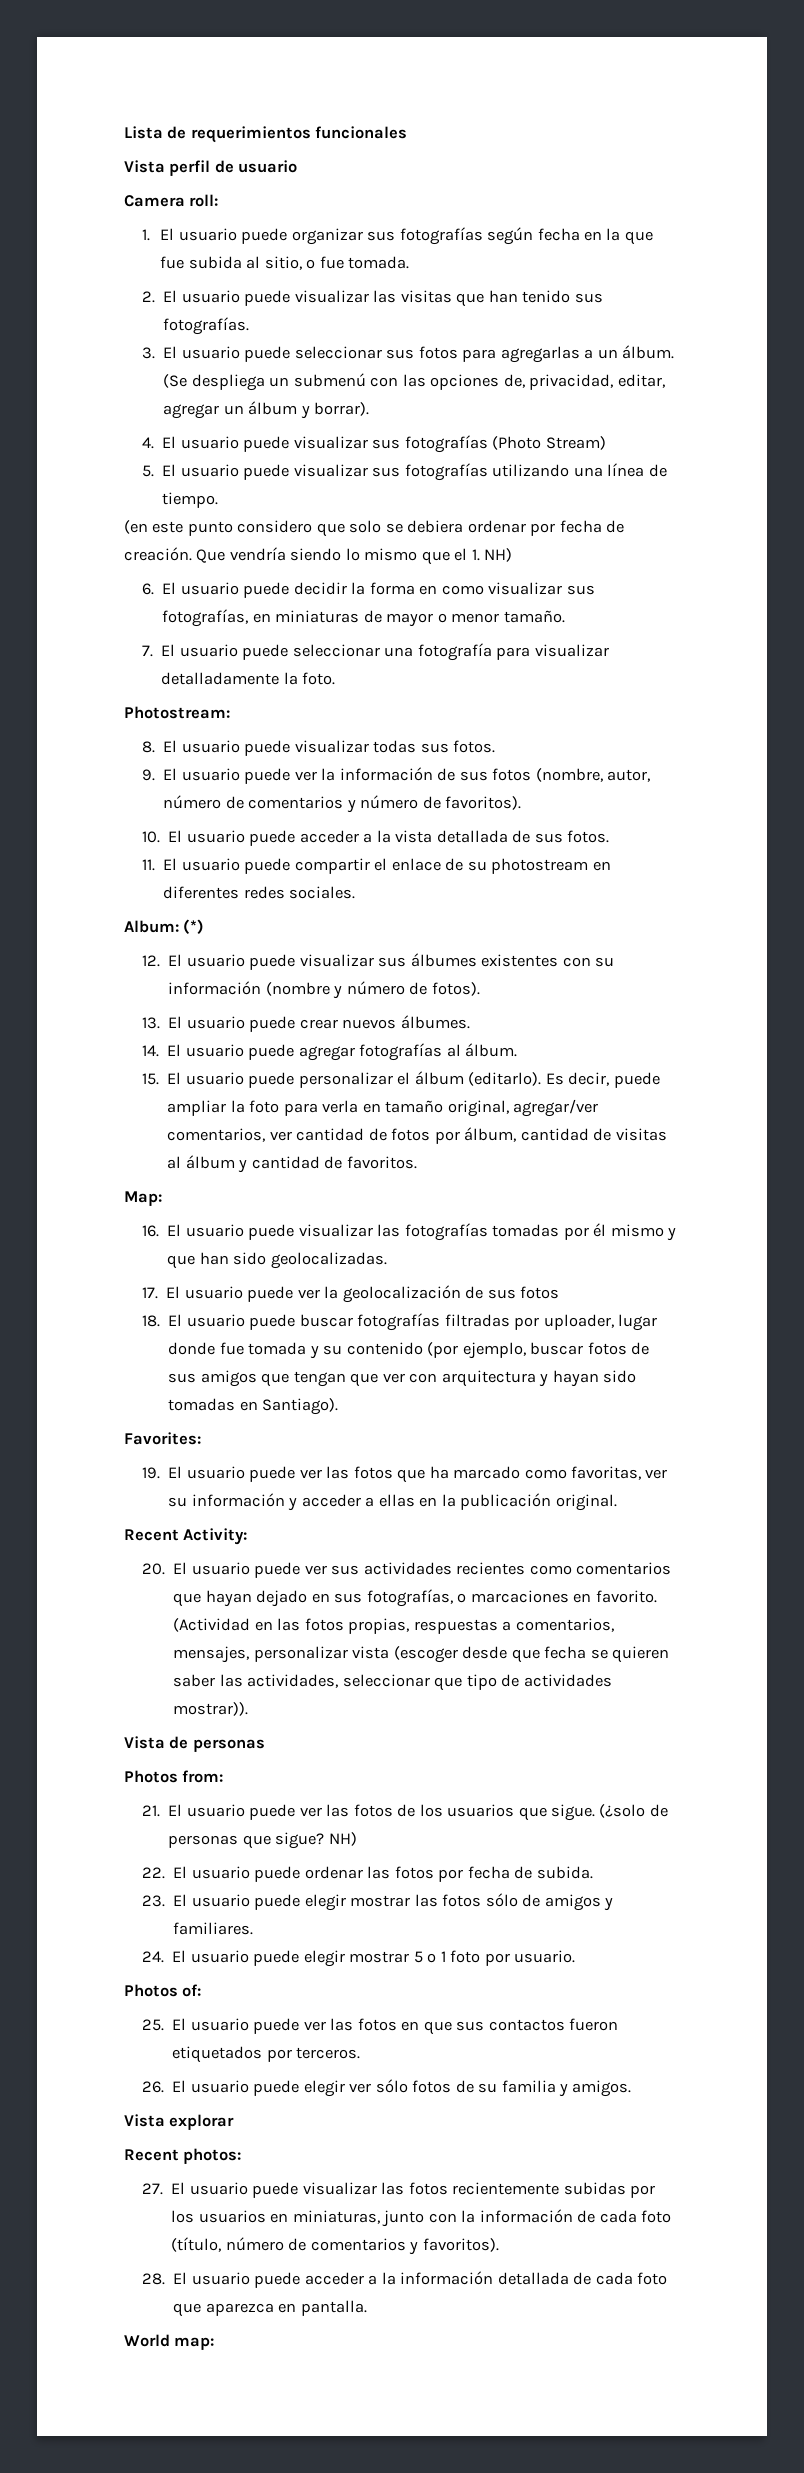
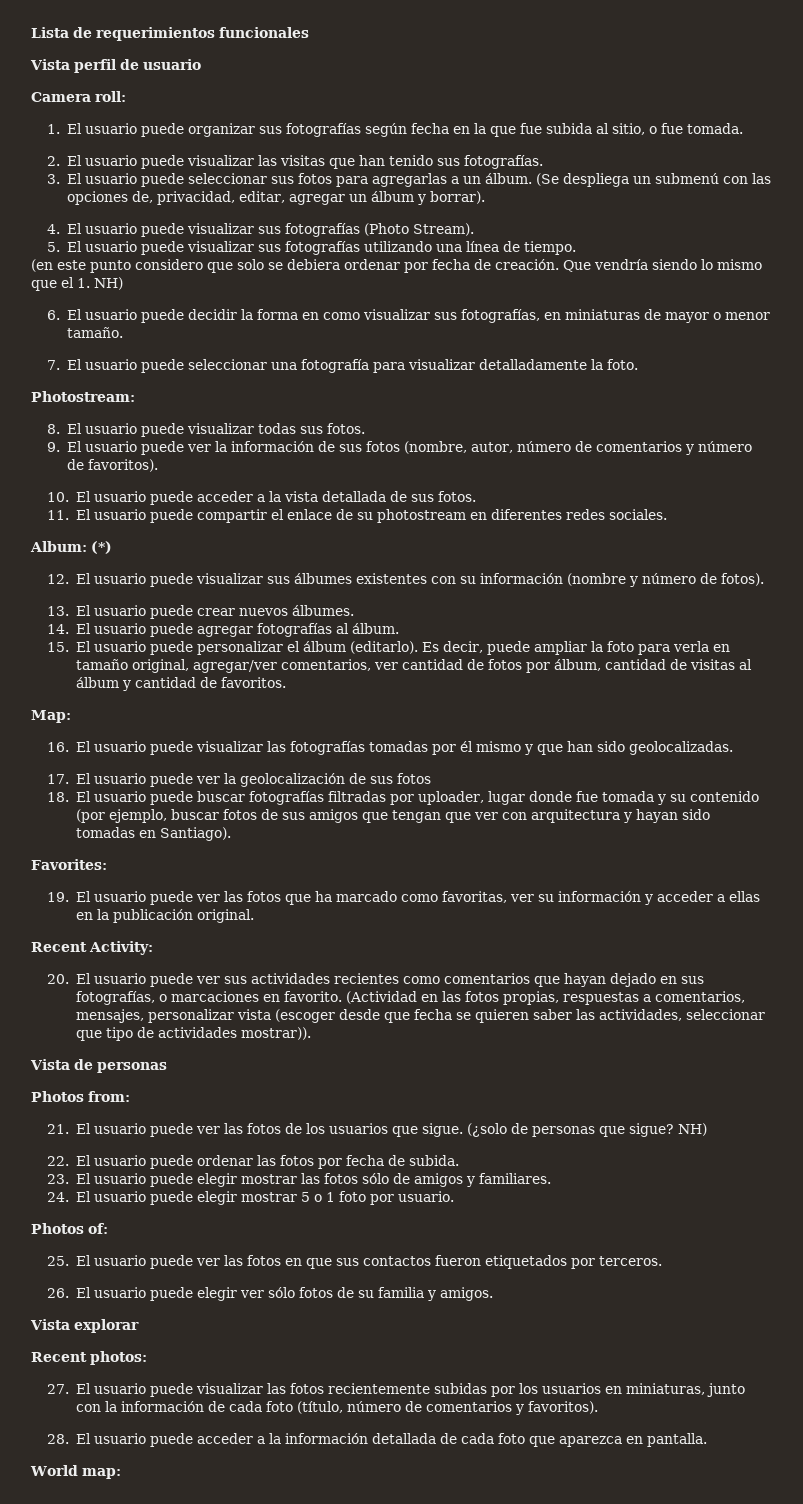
- 4. El usuario puede visualizar sus fotografías (Photo Stream)
+ 4. El usuario puede visualizar sus fotografías (Photo Stream).

